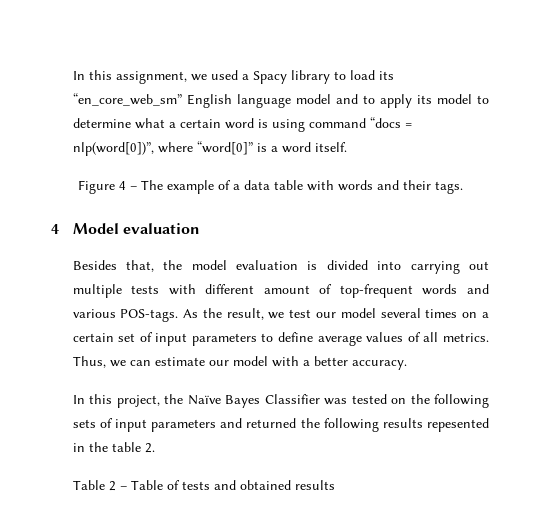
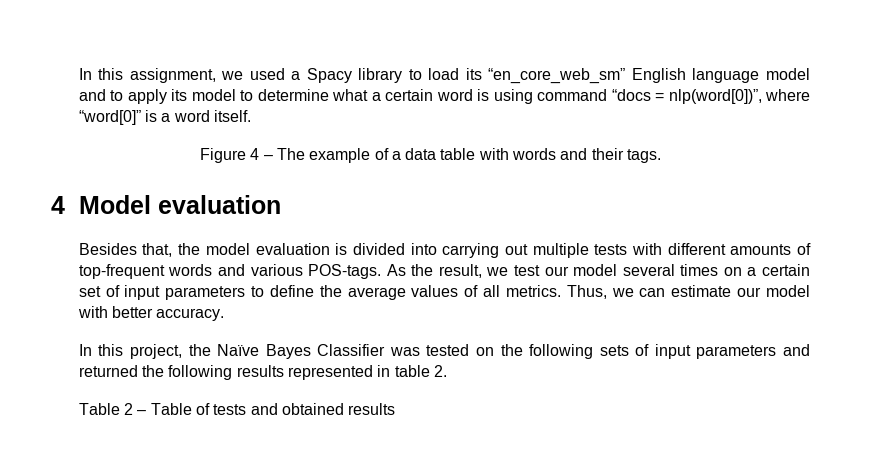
- Besides that, the model evaluation is divided into carrying out multiple tests with different amount of top-frequent words and various POS-tags.
+ Besides that, the model evaluation is divided into carrying out multiple tests with different amounts of top-frequent words and various POS-tags.
- As the result, we test our model several times on a certain set of input parameters to define average values of all metrics.
+ As the result, we test our model several times on a certain set of input parameters to define the average values of all metrics.
- Thus, we can estimate our model with a better accuracy.
+ Thus, we can estimate our model with better accuracy.
- In this project, the Naïve Bayes Classifier was tested on the following sets of input parameters and returned the following results repesented in the table 2.
+ In this project, the Naïve Bayes Classifier was tested on the following sets of input parameters and returned the following results represented in table 2.

